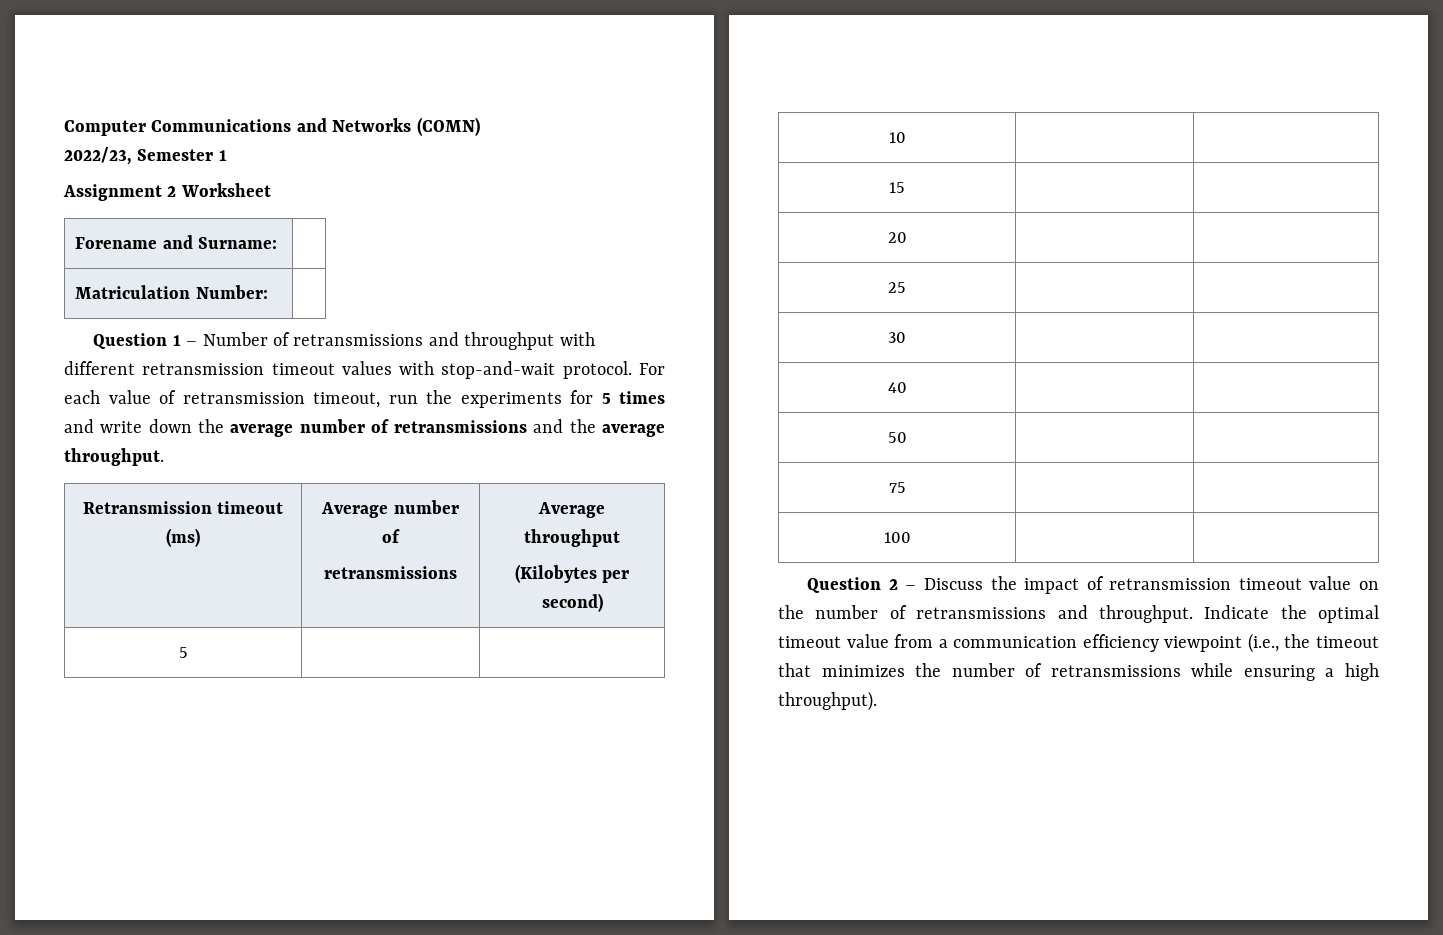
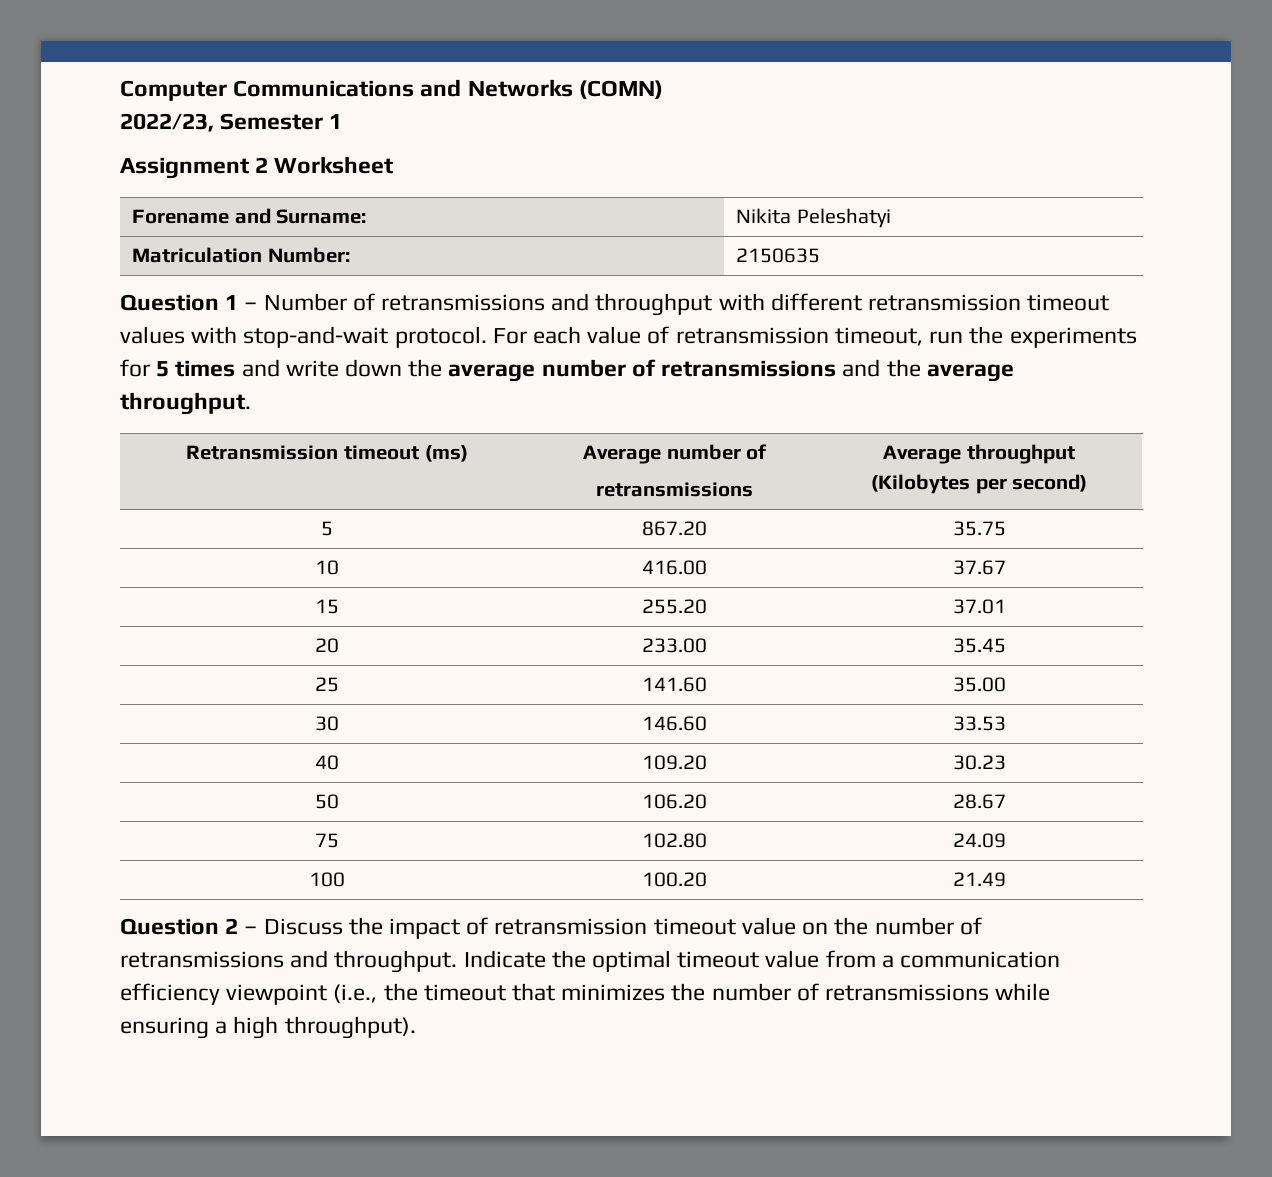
- Forename and Surname: |
+ Forename and Surname: | Nikita Peleshatyi
- Matriculation Number: |
+ Matriculation Number: | 2150635
- 5 | |
+ 5 | 867.20 | 35.75
- 10 | |
+ 10 | 416.00 | 37.67
- 15 | |
+ 15 | 255.20 | 37.01
- 20 | |
+ 20 | 233.00 | 35.45
- 25 | |
+ 25 | 141.60 | 35.00
- 30 | |
+ 30 | 146.60 | 33.53
- 40 | |
+ 40 | 109.20 | 30.23
- 50 | |
+ 50 | 106.20 | 28.67
- 75 | |
+ 75 | 102.80 | 24.09
- 100 | |
+ 100 | 100.20 | 21.49

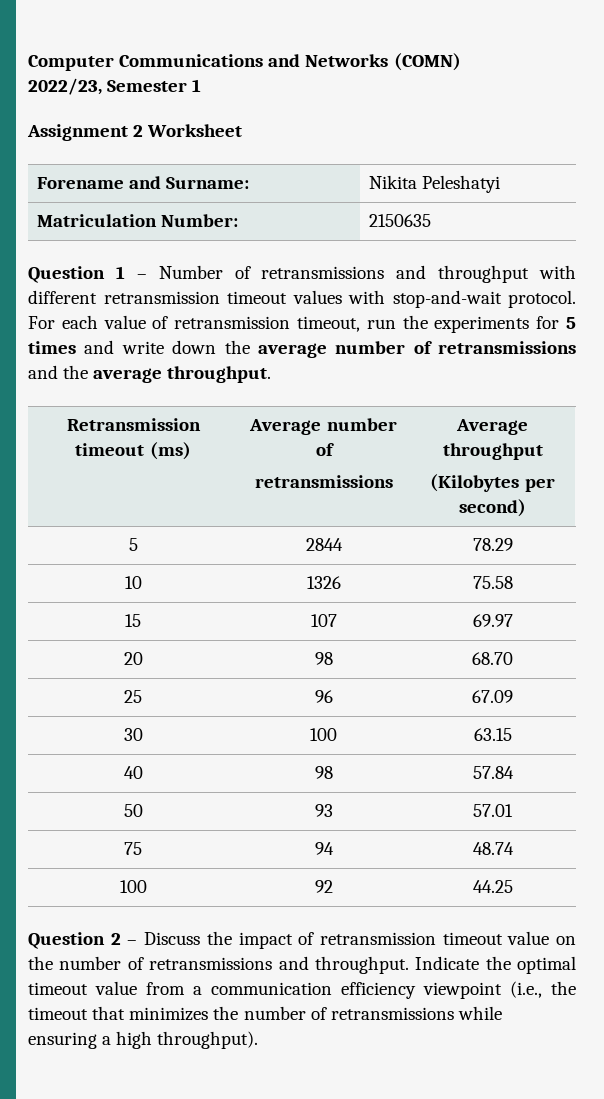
- 5 | 867.20 | 35.75
+ 5 | 2844 | 78.29
- 10 | 416.00 | 37.67
+ 10 | 1326 | 75.58
- 15 | 255.20 | 37.01
+ 15 | 107 | 69.97
- 20 | 233.00 | 35.45
+ 20 | 98 | 68.70
- 25 | 141.60 | 35.00
+ 25 | 96 | 67.09
- 30 | 146.60 | 33.53
+ 30 | 100 | 63.15
- 40 | 109.20 | 30.23
+ 40 | 98 | 57.84
- 50 | 106.20 | 28.67
+ 50 | 93 | 57.01
- 75 | 102.80 | 24.09
- 100 | 100.20 | 21.49
+ 75 | 94 | 48.74
+ 100 | 92 | 44.25

